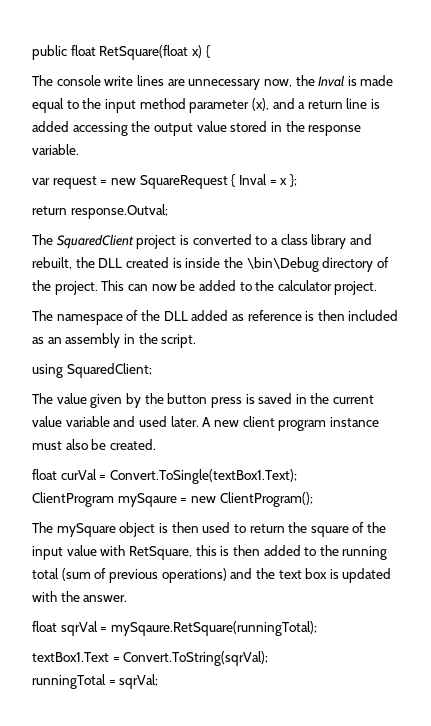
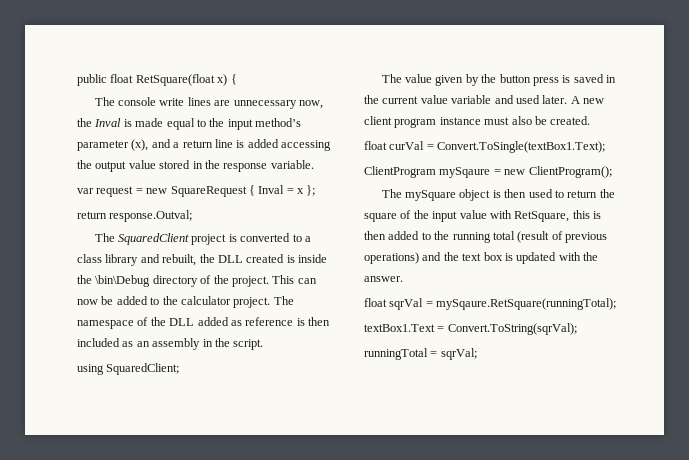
- The console write lines are unnecessary now, the Inval is made equal to the input method parameter (x), and a return line is added accessing the output value stored in the response variable.
+ The console write lines are unnecessary now, the Inval is made equal to the input method’s parameter (x), and a return line is added accessing the output value stored in the response variable.
- This can now be added to the calculator project.
- The namespace of the DLL added as reference is then included as an assembly in the script.
+ This can now be added to the calculator project. The namespace of the DLL added as reference is then included as an assembly in the script.
- The mySquare object is then used to return the square of the input value with RetSquare, this is then added to the running total (sum of previous operations) and the text box is updated with the answer.
+ The mySquare object is then used to return the square of the input value with RetSquare, this is then added to the running total (result of previous operations) and the text box is updated with the answer.

